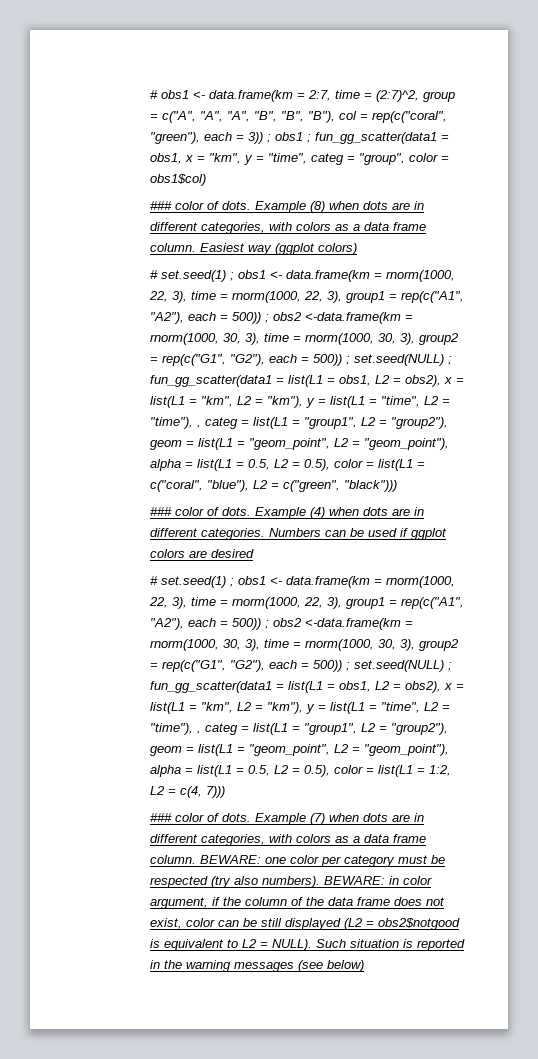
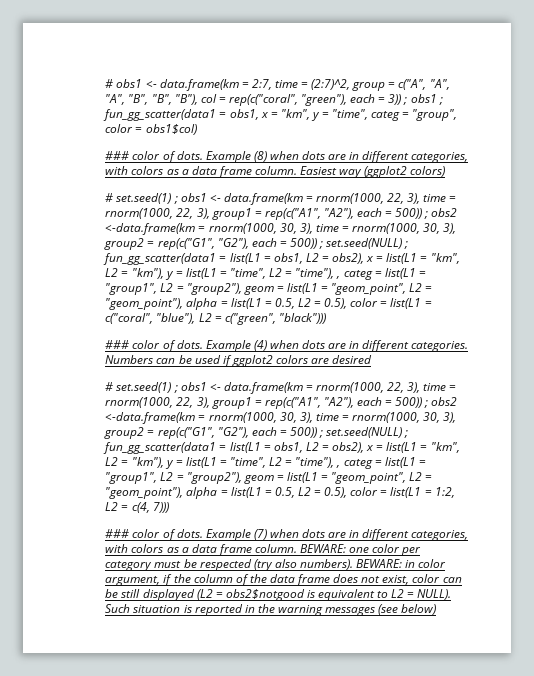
- Easiest way (ggplot colors)
+ Easiest way (ggplot2 colors)
- Numbers can be used if ggplot colors are desired
+ Numbers can be used if ggplot2 colors are desired

